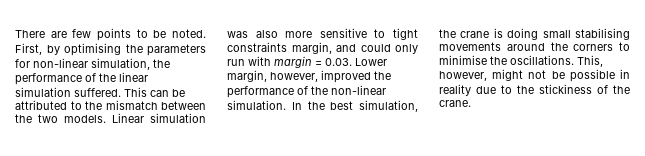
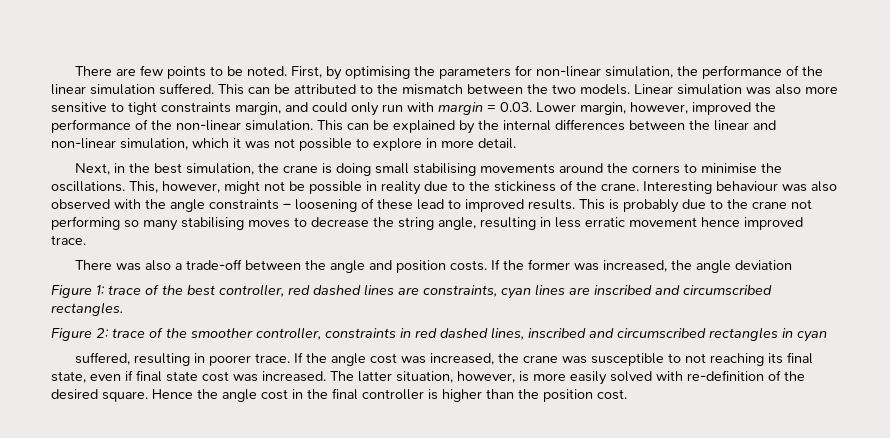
- In the best simulation, the crane is doing small stabilising movements around the corners to minimise the oscillations.
+ This can be explained by the internal differences between the linear and non-linear simulation, which it was not possible to explore in more detail.
+ Next, in the best simulation, the crane is doing small stabilising movements around the corners to minimise the oscillations.
+ Interesting behaviour was also observed with the angle constraints – loosening of these lead to improved results. This is probably due to the crane not performing so many stabilising moves to decrease the string angle, resulting in less erratic movement hence improved trace.
+ There was also a trade-off between the angle and position costs. If the former was increased, the angle deviation
+ Figure 1: trace of the best controller, red dashed lines are constraints, cyan lines are inscribed and circumscribed rectangles.
+ Figure 2: trace of the smoother controller, constraints in red dashed lines, inscribed and circumscribed rectangles in cyan
+ suffered, resulting in poorer trace. If the angle cost was increased, the crane was susceptible to not reaching its final state, even if final state cost was increased. The latter situation, however, is more easily solved with re-definition of the desired square. Hence the angle cost in the final controller is higher than the position cost.

